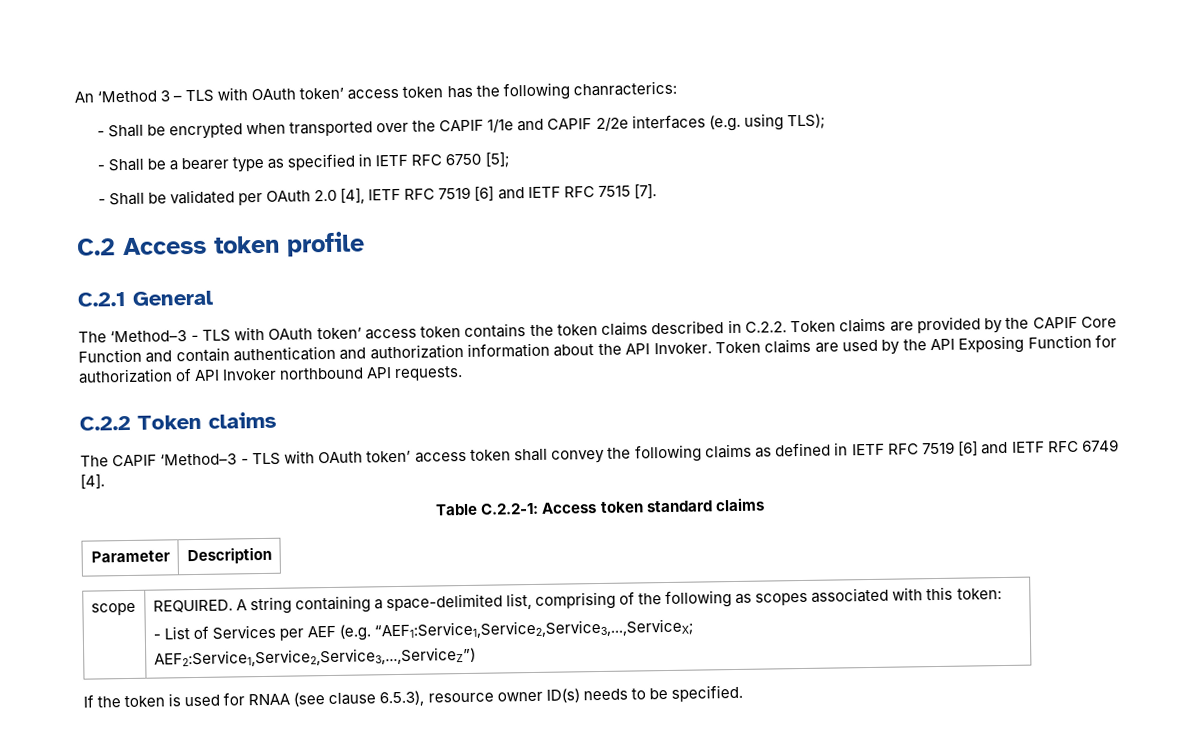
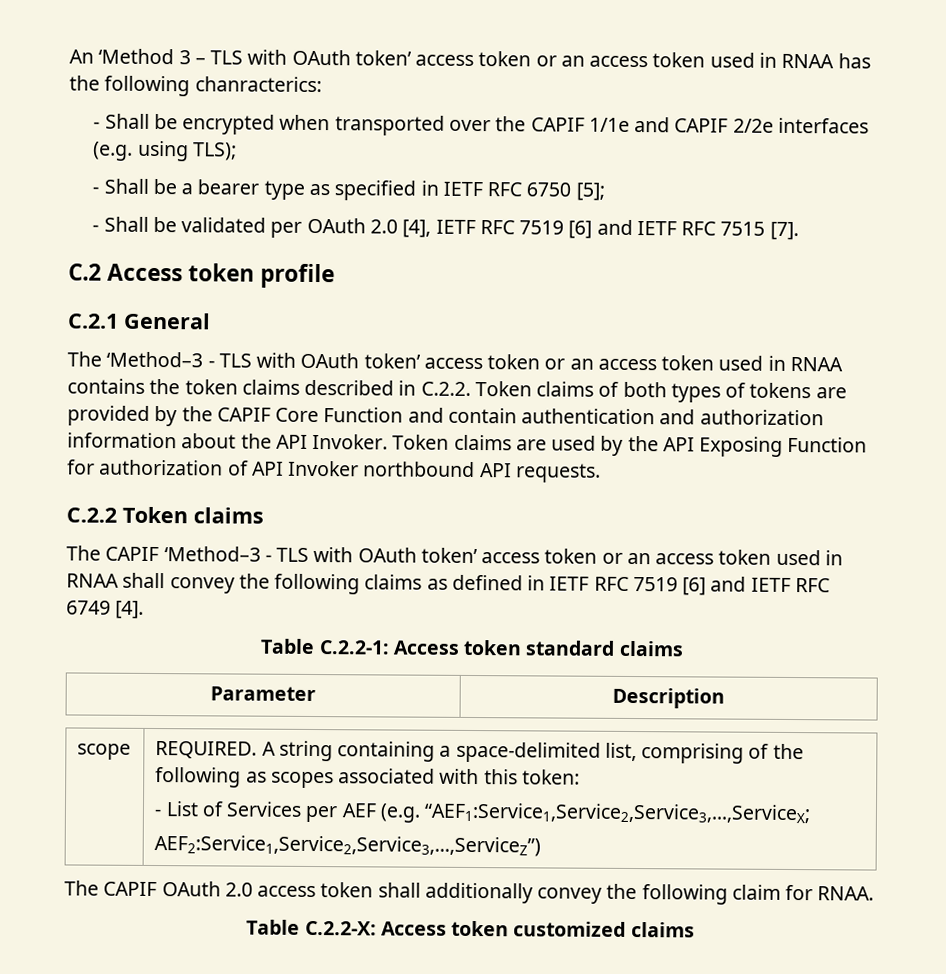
- An ‘Method 3 – TLS with OAuth token’ access token has the following chanracterics:
+ An ‘Method 3 – TLS with OAuth token’ access token or an access token used in RNAA has the following chanracterics:
- The ‘Method–3 - TLS with OAuth token’ access token contains the token claims described in C.2.2. Token claims are provided by the CAPIF Core Function and contain authentication and authorization information about the API Invoker.
+ The ‘Method–3 - TLS with OAuth token’ access token or an access token used in RNAA contains the token claims described in C.2.2. Token claims of both types of tokens are provided by the CAPIF Core Function and contain authentication and authorization information about the API Invoker.
- The CAPIF ‘Method–3 - TLS with OAuth token’ access token shall convey the following claims as defined in IETF RFC 7519 [6] and IETF RFC 6749 [4].
+ The CAPIF ‘Method–3 - TLS with OAuth token’ access token or an access token used in RNAA shall convey the following claims as defined in IETF RFC 7519 [6] and IETF RFC 6749 [4].
- If the token is used for RNAA (see clause 6.5.3), resource owner ID(s) needs to be specified.
+ The CAPIF OAuth 2.0 access token shall additionally convey the following claim for RNAA.
+ Table C.2.2-X: Access token customized claims

